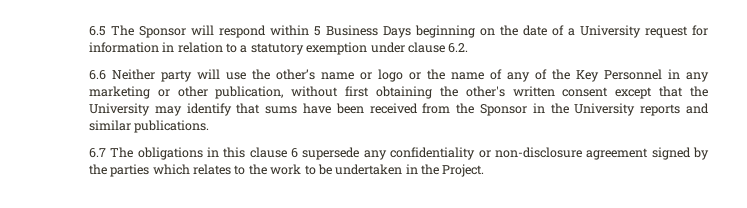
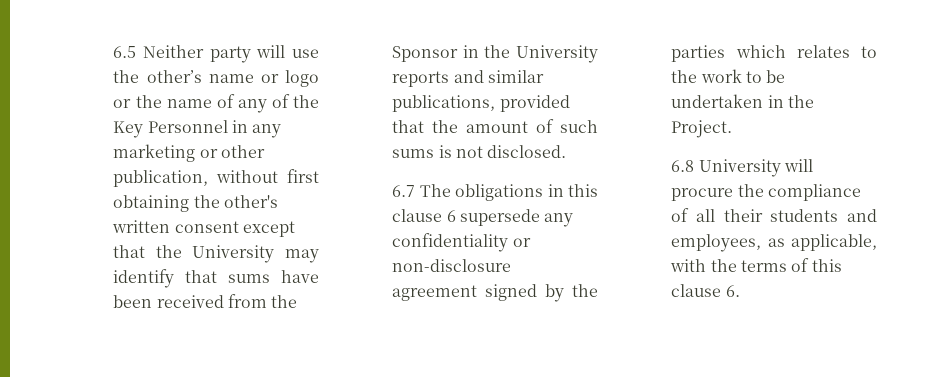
- 6.5 The Sponsor will respond within 5 Business Days beginning on the date of a University request for information in relation to a statutory exemption under clause 6.2.
- 6.6 Neither party will use the other’s name or logo or the name of any of the Key Personnel in any marketing or other publication, without first obtaining the other's written consent except that the University may identify that sums have been received from the Sponsor in the University reports and similar publications.
+ 6.5 Neither party will use the other’s name or logo or the name of any of the Key Personnel in any marketing or other publication, without first obtaining the other's written consent except that the University may identify that sums have been received from the Sponsor in the University reports and similar publications, provided that the amount of such sums is not disclosed.
+ 6.8 University will procure the compliance of all their students and employees, as applicable, with the terms of this clause 6.

